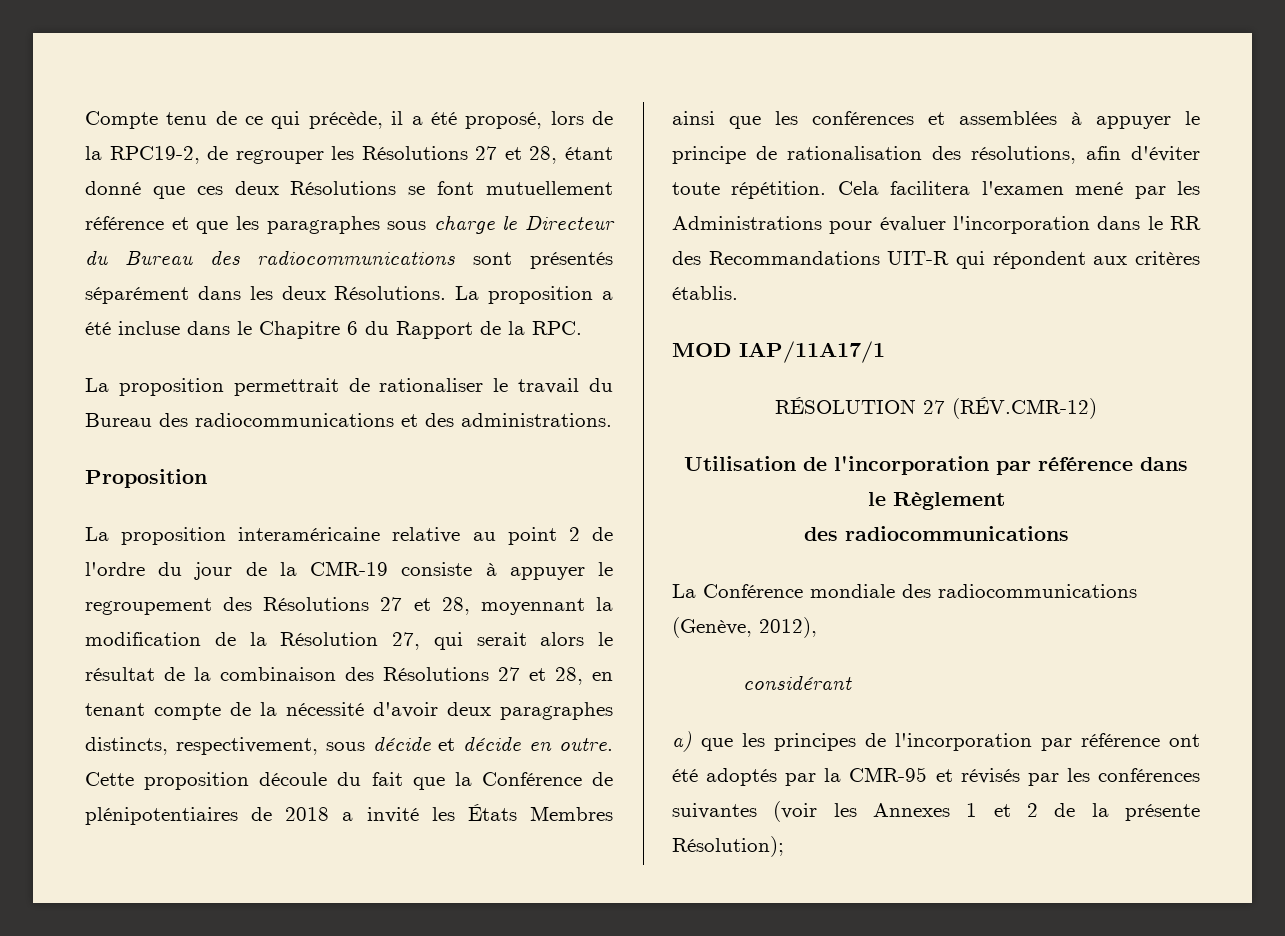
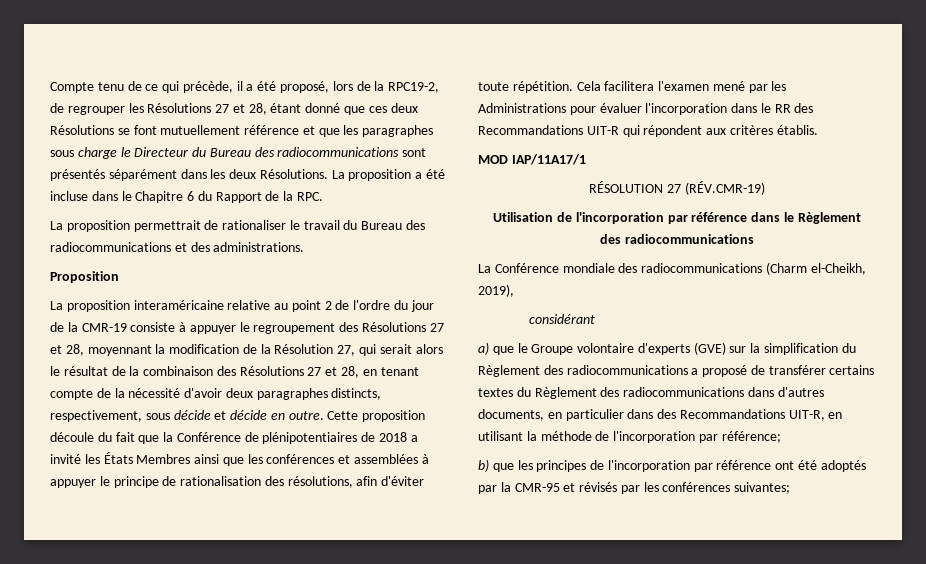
- RÉSOLUTION 27 (RÉV.CMR-12)
+ RÉSOLUTION 27 (RÉV.CMR-19)
- La Conférence mondiale des radiocommunications (Genève, 2012),
+ La Conférence mondiale des radiocommunications (Charm el-Cheikh, 2019),
- a) que les principes de l'incorporation par référence ont été adoptés par la CMR-95 et révisés par les conférences suivantes (voir les Annexes 1 et 2 de la présente Résolution);
+ a) que le Groupe volontaire d'experts (GVE) sur la simplification du Règlement des radiocommunications a proposé de transférer certains textes du Règlement des radiocommunications dans d'autres documents, en particulier dans des Recommandations UIT-R, en utilisant la méthode de l'incorporation par référence;
+ b) que les principes de l'incorporation par référence ont été adoptés par la CMR-95 et révisés par les conférences suivantes;

